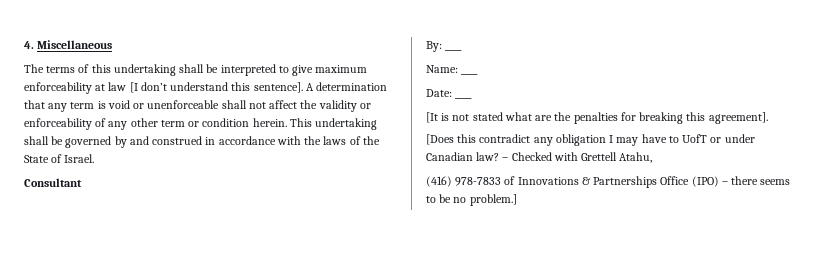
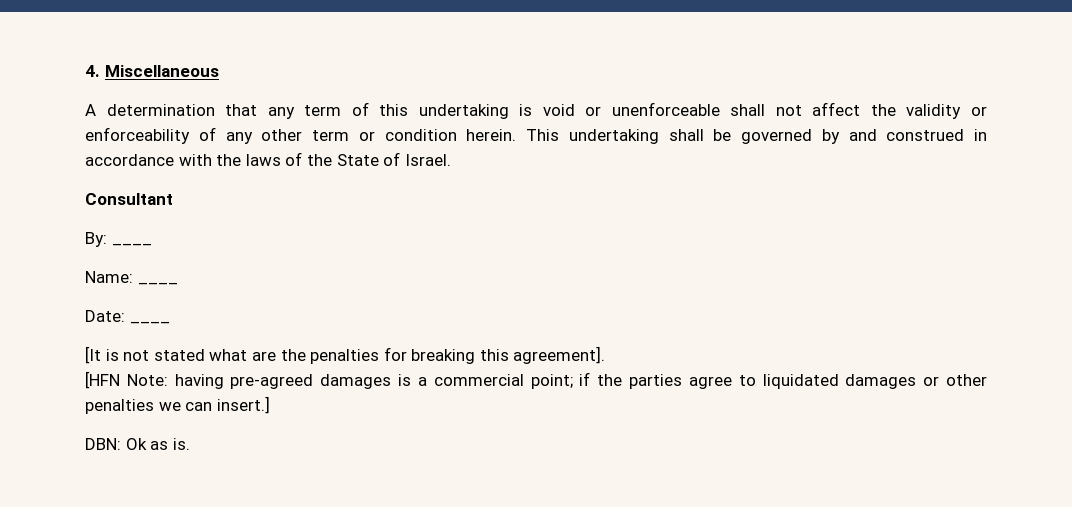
- The terms of this undertaking shall be interpreted to give maximum enforceability at law [I don’t understand this sentence]. A determination that any term is void or unenforceable shall not affect the validity or enforceability of any other term or condition herein.
+ A determination that any term of this undertaking is void or unenforceable shall not affect the validity or enforceability of any other term or condition herein.
- [Does this contradict any obligation I may have to UofT or under Canadian law? – Checked with Grettell Atahu,
- (416) 978-7833 of Innovations & Partnerships Office (IPO) – there seems to be no problem.]
+ [HFN Note: having pre-agreed damages is a commercial point; if the parties agree to liquidated damages or other penalties we can insert.]
+ DBN: Ok as is.

